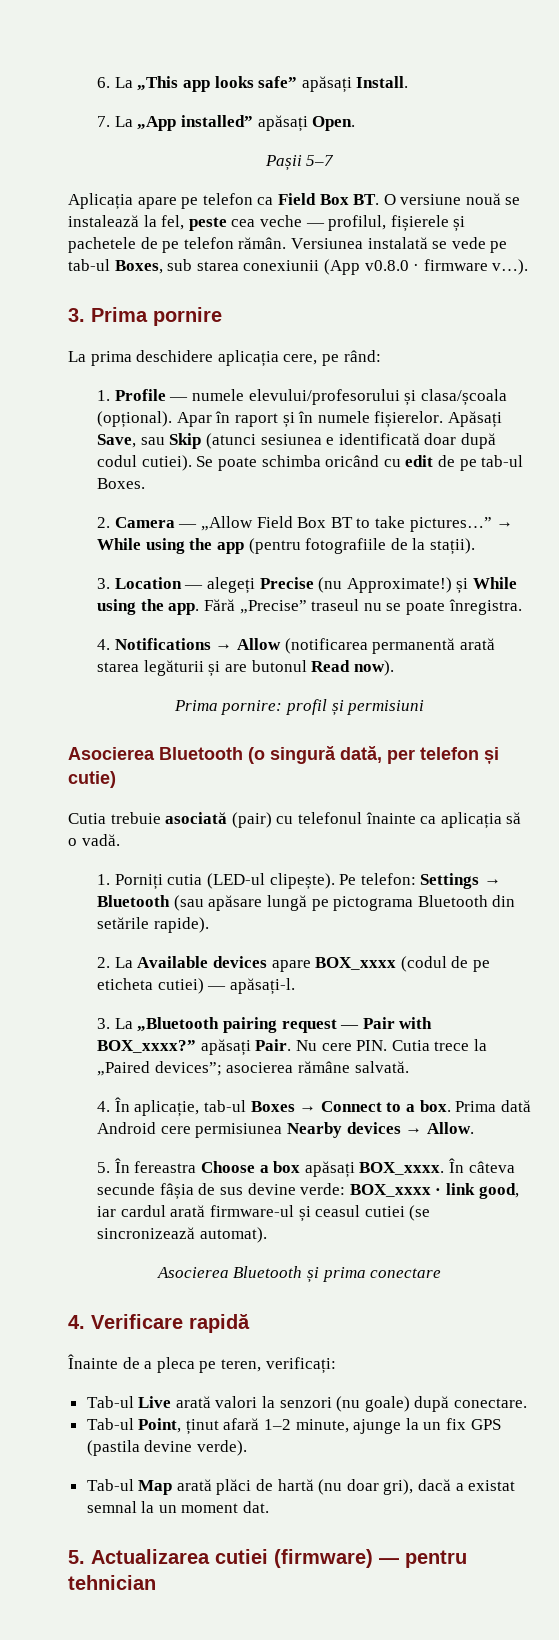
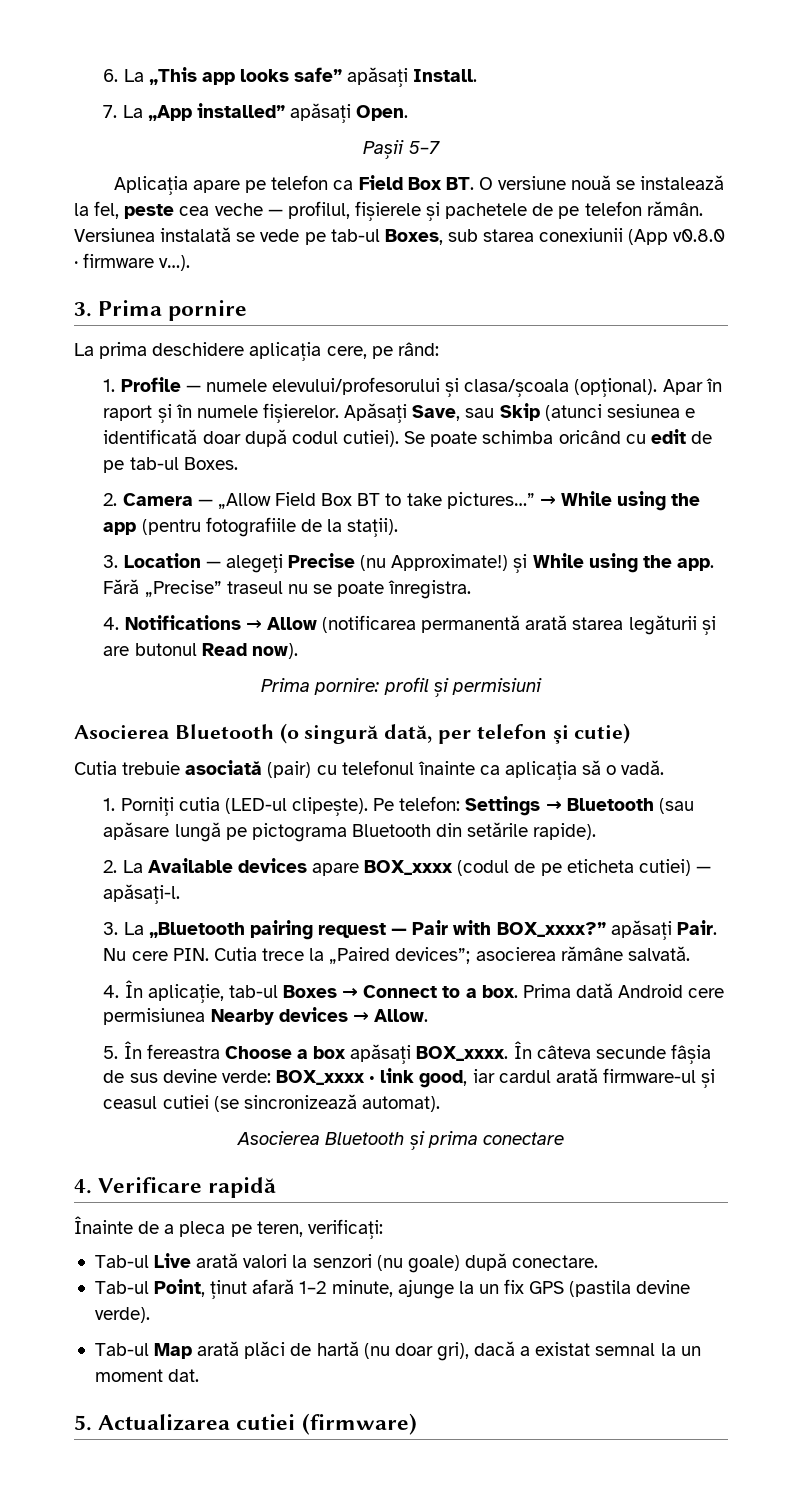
- 5. Actualizarea cutiei (firmware) — pentru tehnician
+ 5. Actualizarea cutiei (firmware)

